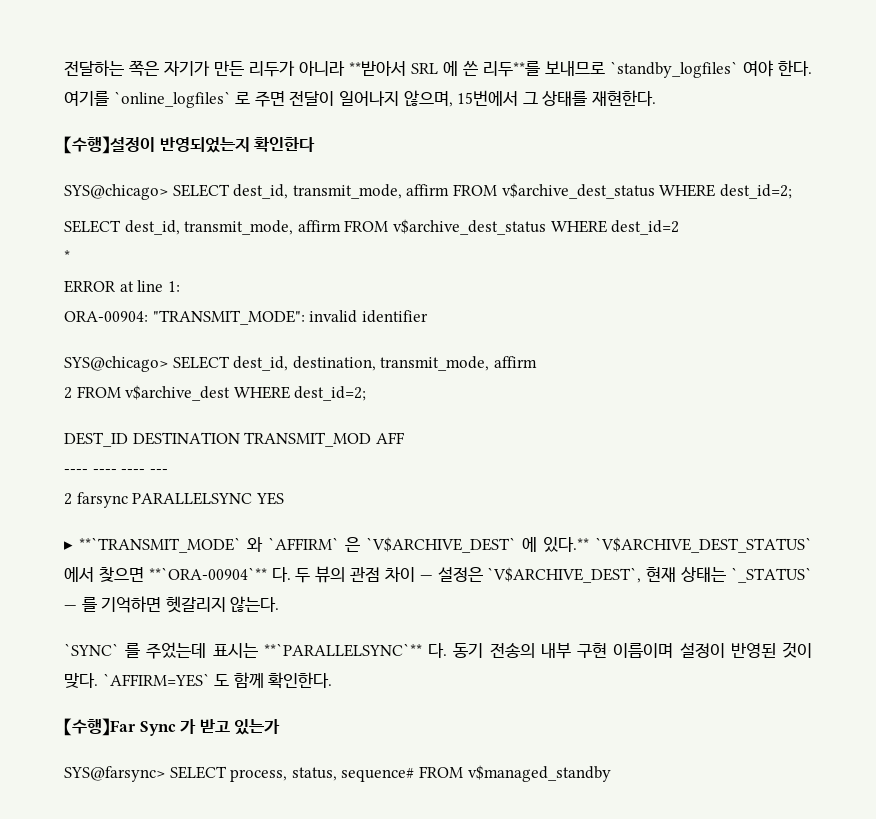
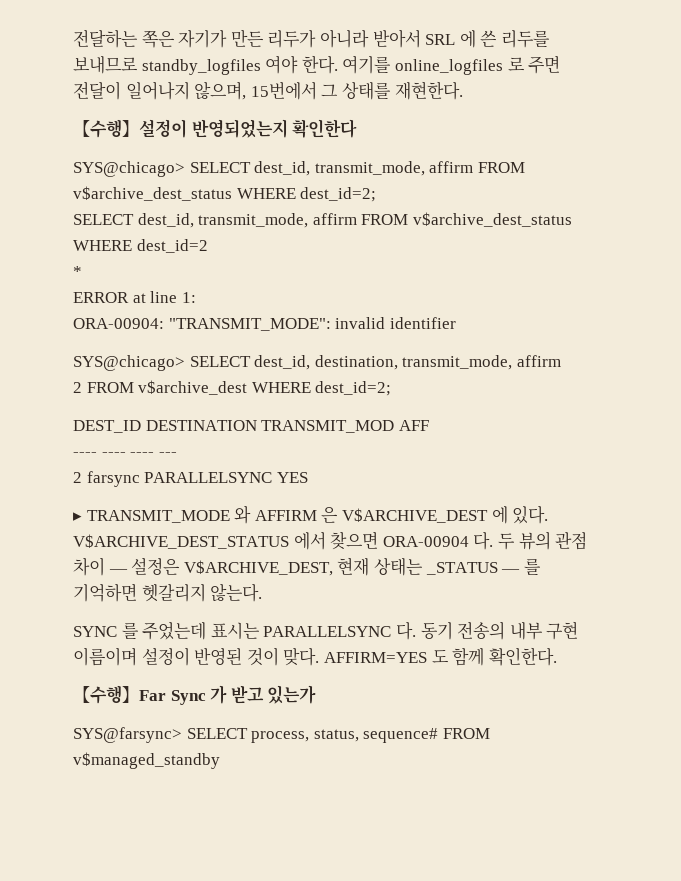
- 전달하는 쪽은 자기가 만든 리두가 아니라 **받아서 SRL 에 쓴 리두**를 보내므로 `standby_logfiles` 여야 한다.
+ 전달하는 쪽은 자기가 만든 리두가 아니라 받아서 SRL 에 쓴 리두를 보내므로 standby_logfiles 여야 한다.
- 여기를 `online_logfiles` 로 주면 전달이 일어나지 않으며, 15번에서 그 상태를 재현한다.
+ 여기를 online_logfiles 로 주면 전달이 일어나지 않으며, 15번에서 그 상태를 재현한다.
- ▸ **`TRANSMIT_MODE` 와 `AFFIRM` 은 `V$ARCHIVE_DEST` 에 있다.** `V$ARCHIVE_DEST_STATUS` 에서 찾으면 **`ORA-00904`** 다.
+ ▸ TRANSMIT_MODE 와 AFFIRM 은 V$ARCHIVE_DEST 에 있다. V$ARCHIVE_DEST_STATUS 에서 찾으면 ORA-00904 다.
- 두 뷰의 관점 차이 — 설정은 `V$ARCHIVE_DEST`, 현재 상태는 `_STATUS` — 를 기억하면 헷갈리지 않는다.
+ 두 뷰의 관점 차이 — 설정은 V$ARCHIVE_DEST, 현재 상태는 _STATUS — 를 기억하면 헷갈리지 않는다.
- `SYNC` 를 주었는데 표시는 **`PARALLELSYNC`** 다.
+ SYNC 를 주었는데 표시는 PARALLELSYNC 다.
- `AFFIRM=YES` 도 함께 확인한다.
+ AFFIRM=YES 도 함께 확인한다.

